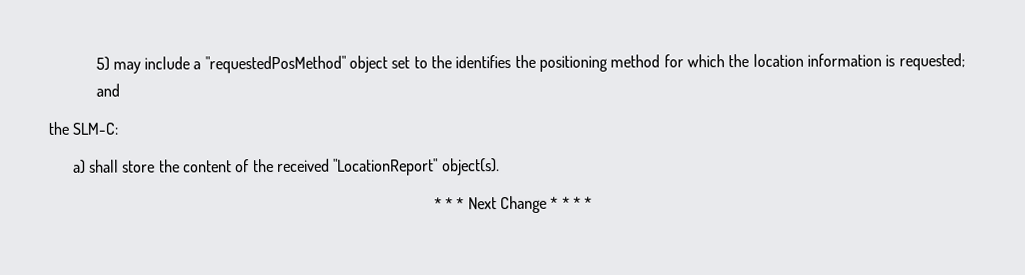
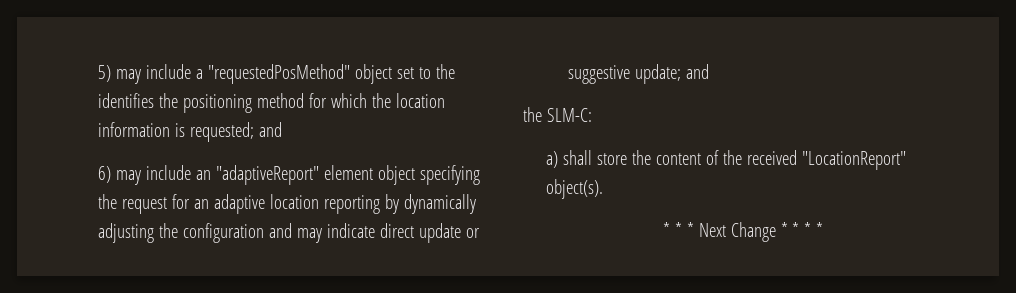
+ 6) may include an "adaptiveReport" element object specifying the request for an adaptive location reporting by dynamically adjusting the configuration and may indicate direct update or suggestive update; and

